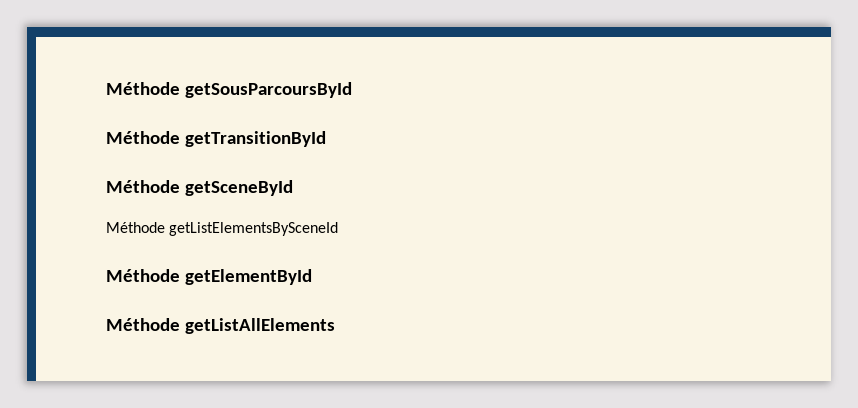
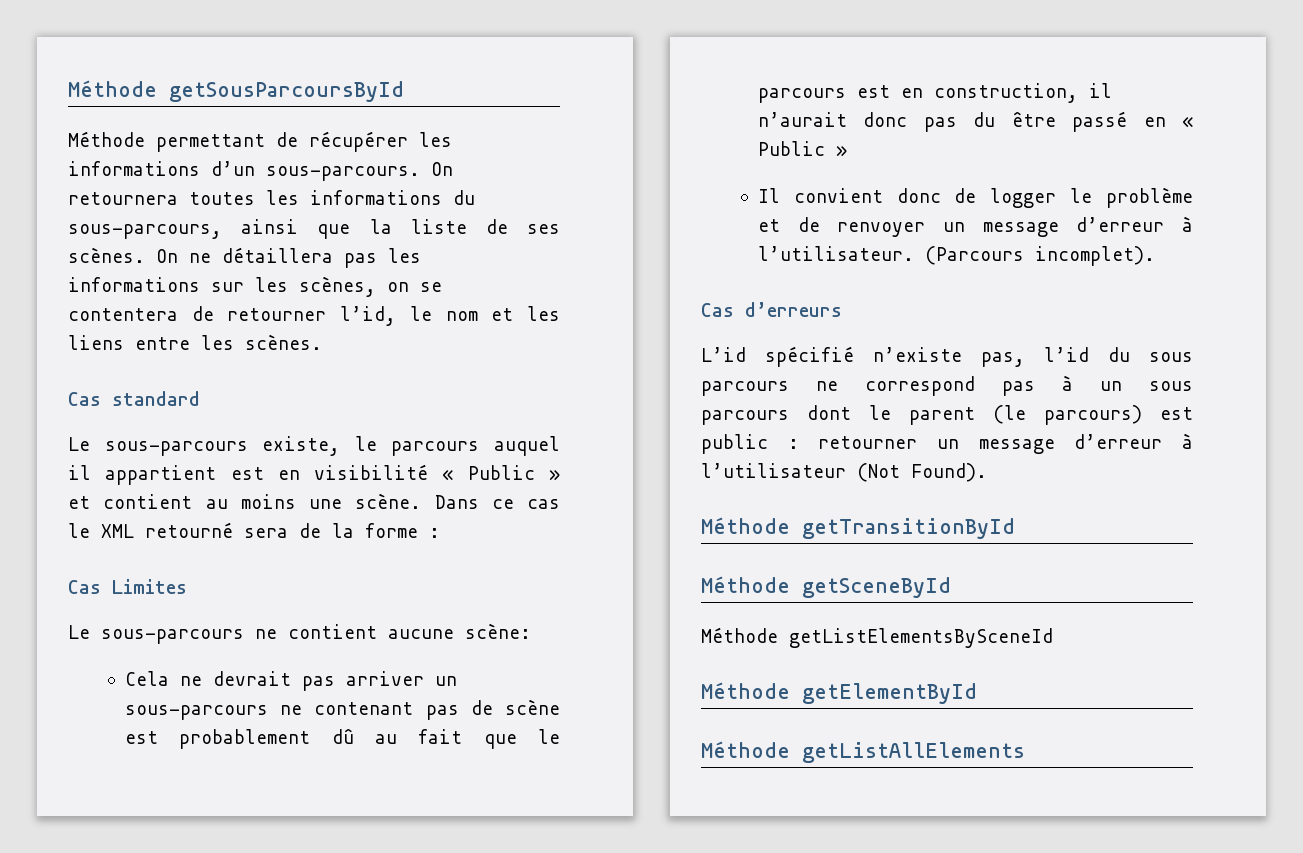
+ Méthode permettant de récupérer les informations d’un sous-parcours. On retournera toutes les informations du sous-parcours, ainsi que la liste de ses scènes. On ne détaillera pas les informations sur les scènes, on se contentera de retourner l’id, le nom et les liens entre les scènes.
+ Cas standard
+ Le sous-parcours existe, le parcours auquel il appartient est en visibilité « Public » et contient au moins une scène. Dans ce cas le XML retourné sera de la forme :
+ Cas Limites
+ Le sous-parcours ne contient aucune scène:
+ Cela ne devrait pas arriver un sous-parcours ne contenant pas de scène est probablement dû au fait que le parcours est en construction, il n’aurait donc pas du être passé en « Public »
+ Il convient donc de logger le problème et de renvoyer un message d’erreur à l’utilisateur. (Parcours incomplet).
+ Cas d’erreurs
+ L’id spécifié n’existe pas, l’id du sous parcours ne correspond pas à un sous parcours dont le parent (le parcours) est public : retourner un message d’erreur à l’utilisateur (Not Found).

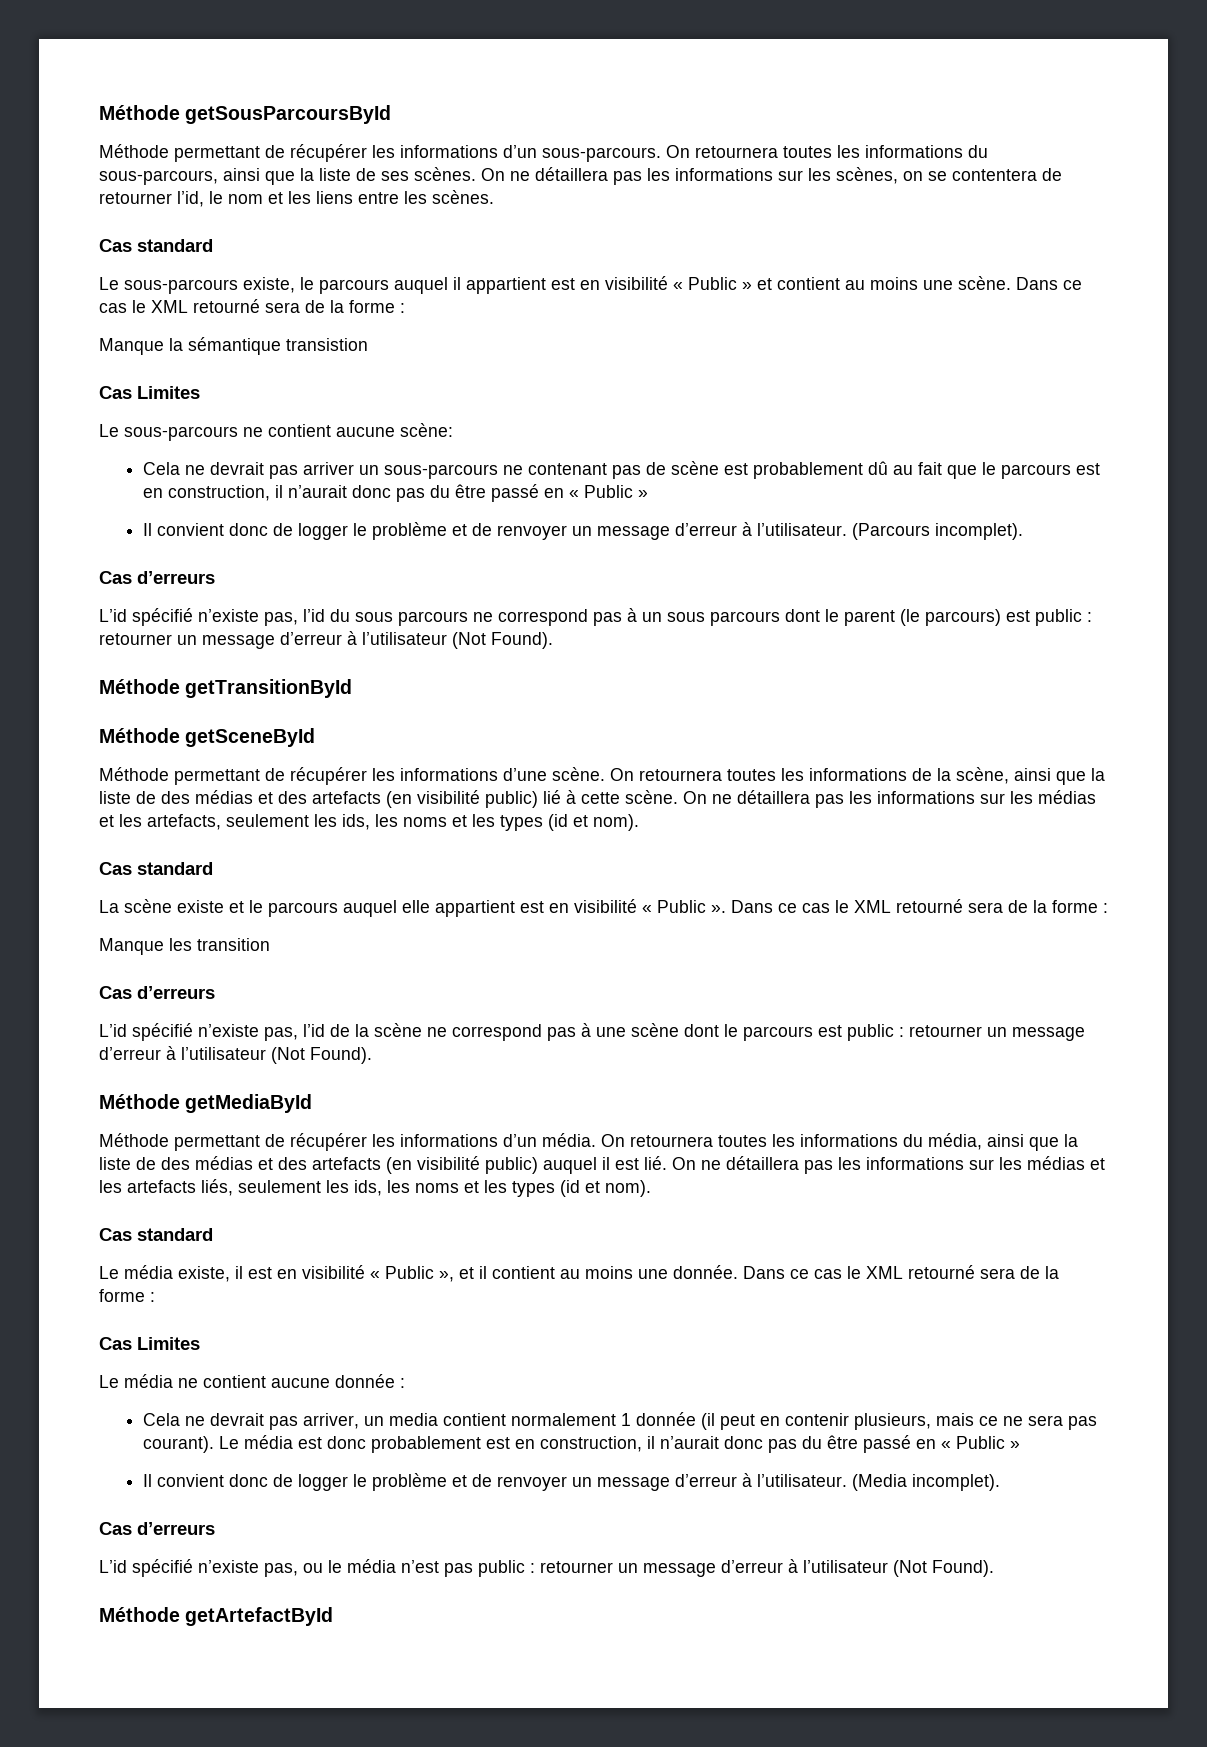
+ Manque la sémantique transistion
- Méthode getListElementsBySceneId
- Méthode getElementById
- Méthode getListAllElements
+ Méthode permettant de récupérer les informations d’une scène. On retournera toutes les informations de la scène, ainsi que la liste de des médias et des artefacts (en visibilité public) lié à cette scène. On ne détaillera pas les informations sur les médias et les artefacts, seulement les ids, les noms et les types (id et nom).
+ Cas standard
+ La scène existe et le parcours auquel elle appartient est en visibilité « Public ». Dans ce cas le XML retourné sera de la forme :
+ Manque les transition
+ Cas d’erreurs
+ L’id spécifié n’existe pas, l’id de la scène ne correspond pas à une scène dont le parcours est public : retourner un message d’erreur à l’utilisateur (Not Found).
+ Méthode getMediaById
+ Méthode permettant de récupérer les informations d’un média. On retournera toutes les informations du média, ainsi que la liste de des médias et des artefacts (en visibilité public) auquel il est lié. On ne détaillera pas les informations sur les médias et les artefacts liés, seulement les ids, les noms et les types (id et nom).
+ Cas standard
+ Le média existe, il est en visibilité « Public », et il contient au moins une donnée. Dans ce cas le XML retourné sera de la forme :
+ Cas Limites
+ Le média ne contient aucune donnée :
+ Cela ne devrait pas arriver, un media contient normalement 1 donnée (il peut en contenir plusieurs, mais ce ne sera pas courant). Le média est donc probablement est en construction, il n’aurait donc pas du être passé en « Public »
+ Il convient donc de logger le problème et de renvoyer un message d’erreur à l’utilisateur. (Media incomplet).
+ Cas d’erreurs
+ L’id spécifié n’existe pas, ou le média n’est pas public : retourner un message d’erreur à l’utilisateur (Not Found).
+ Méthode getArtefactById

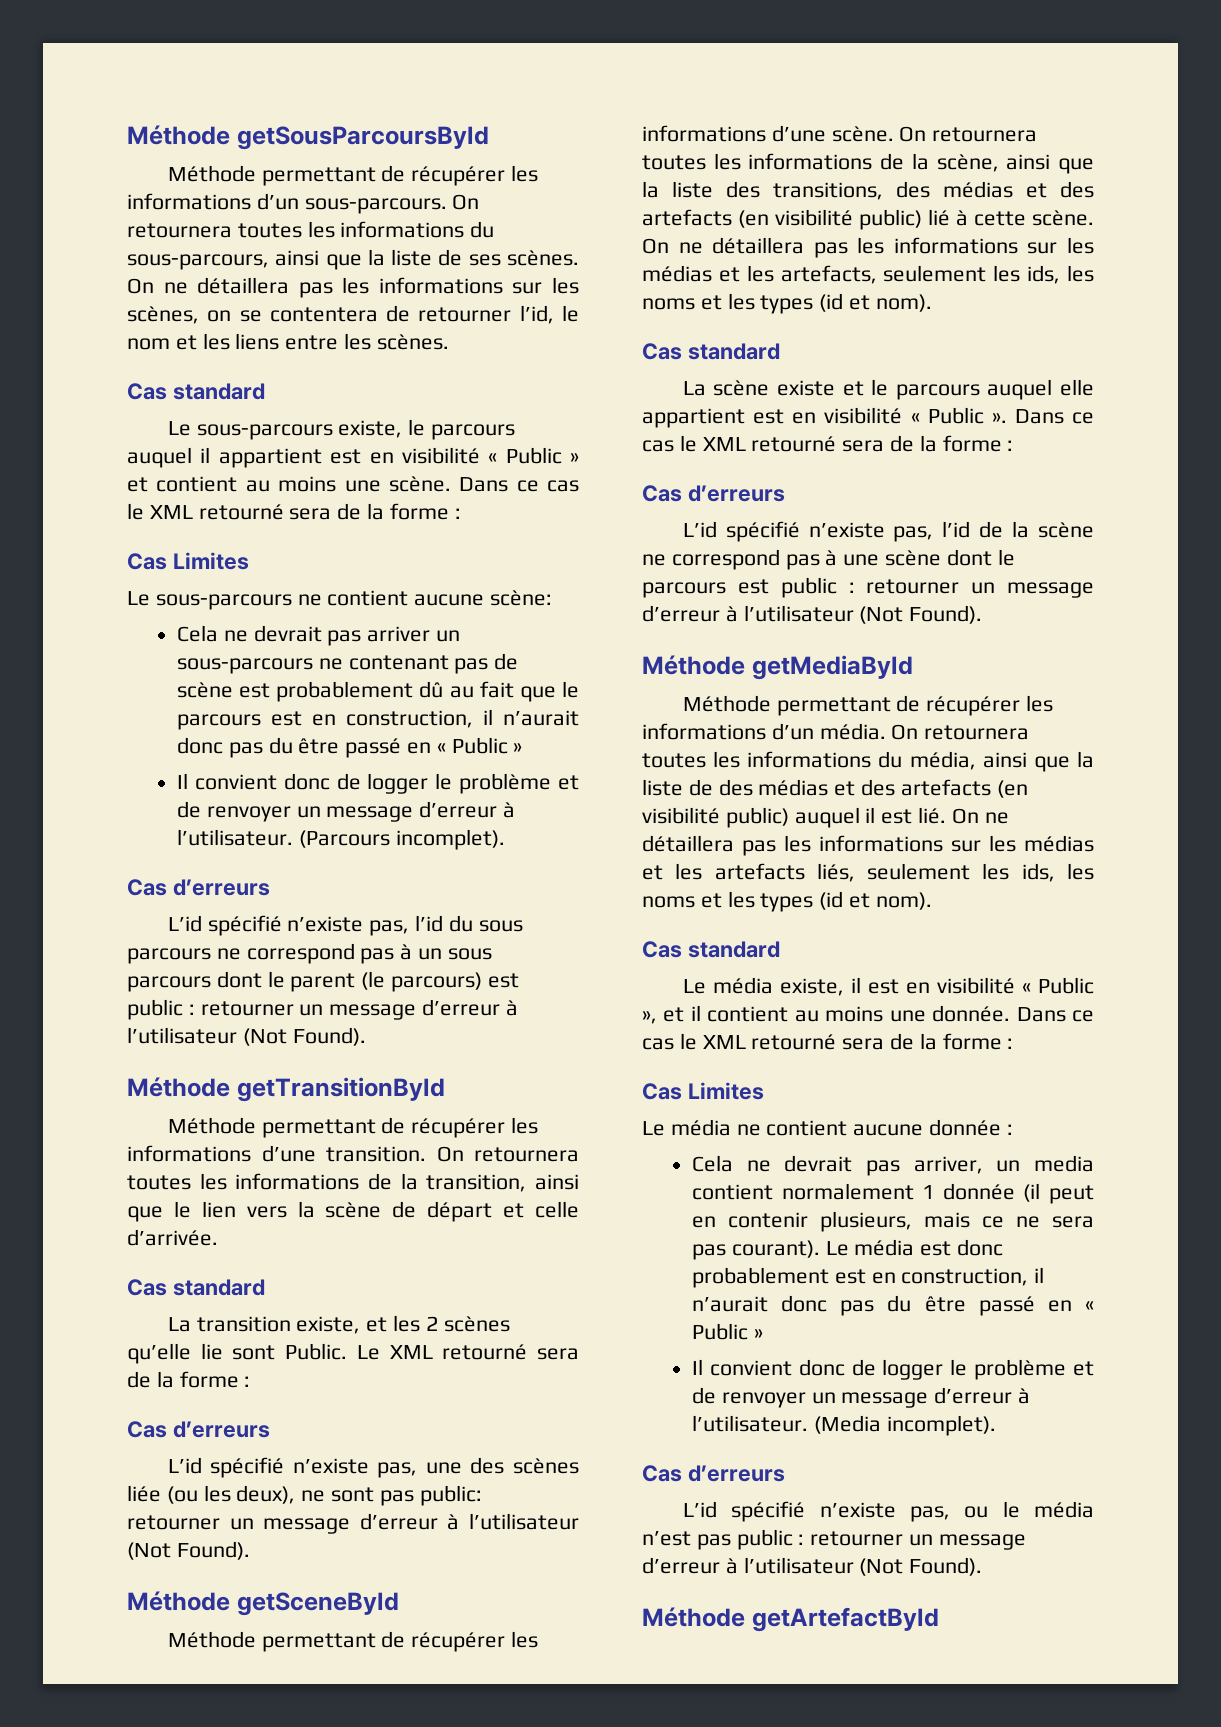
- Manque la sémantique transistion
+ Méthode permettant de récupérer les informations d’une transition. On retournera toutes les informations de la transition, ainsi que le lien vers la scène de départ et celle d’arrivée.
+ Cas standard
+ La transition existe, et les 2 scènes qu’elle lie sont Public. Le XML retourné sera de la forme :
+ Cas d’erreurs
+ L’id spécifié n’existe pas, une des scènes liée (ou les deux), ne sont pas public: retourner un message d’erreur à l’utilisateur (Not Found).
- On retournera toutes les informations de la scène, ainsi que la liste de des médias et des artefacts (en visibilité public) lié à cette scène.
+ On retournera toutes les informations de la scène, ainsi que la liste des transitions, des médias et des artefacts (en visibilité public) lié à cette scène.
- Manque les transition

